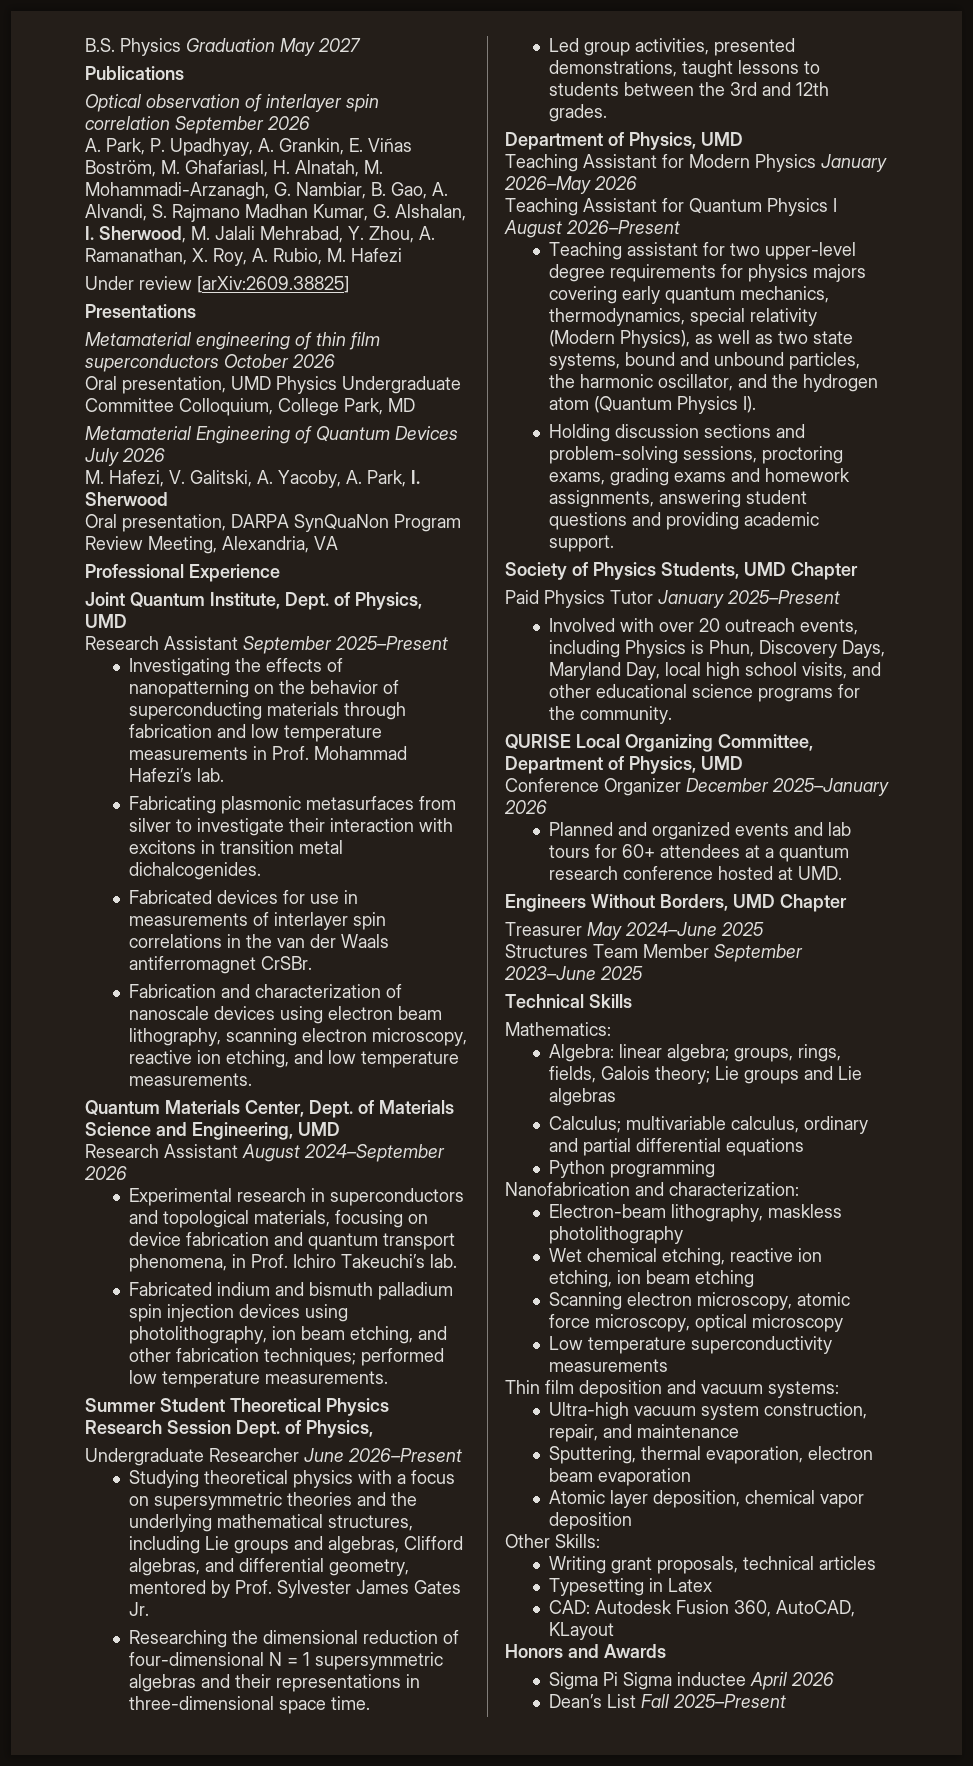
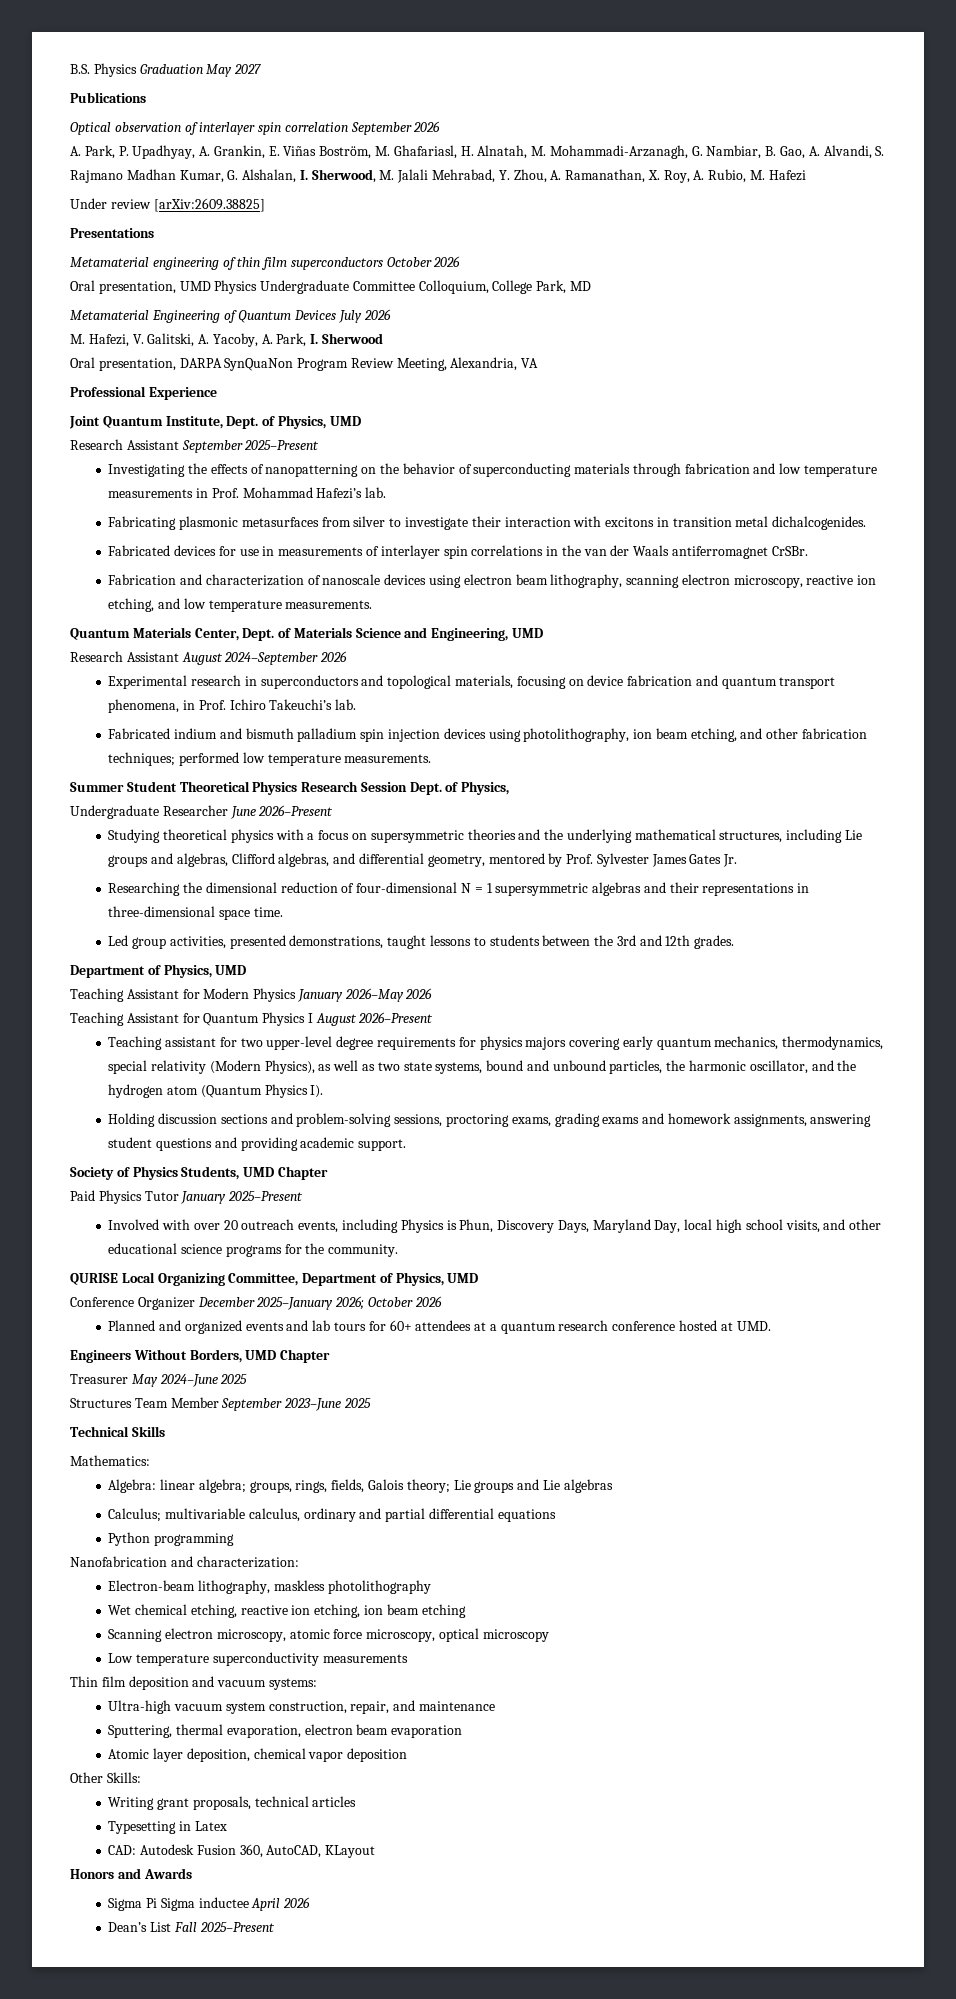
- Conference Organizer December 2025–January 2026
+ Conference Organizer December 2025–January 2026; October 2026

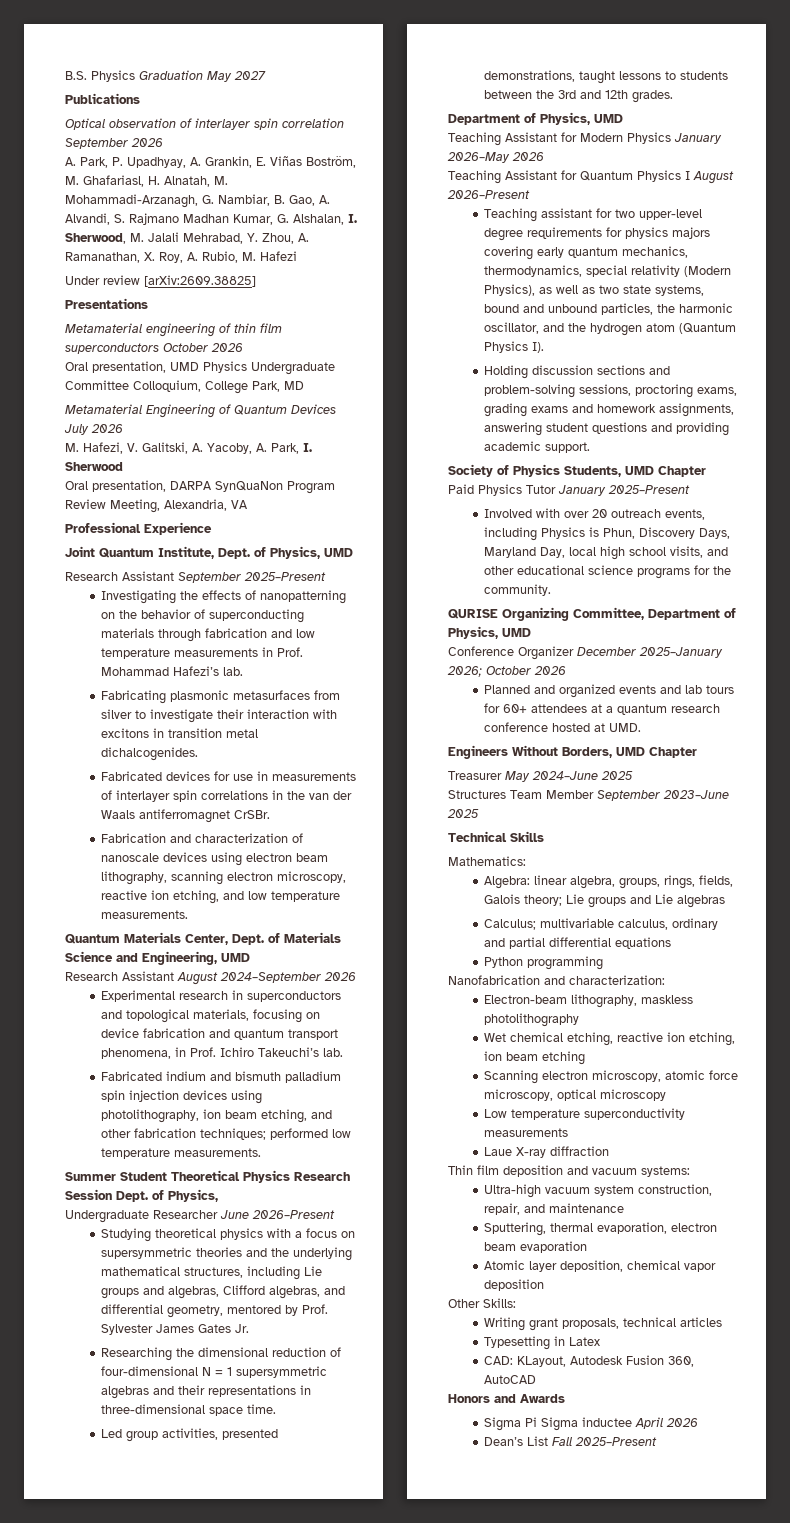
- QURISE Local Organizing Committee, Department of Physics, UMD
+ QURISE Organizing Committee, Department of Physics, UMD
- Algebra: linear algebra; groups, rings, fields, Galois theory; Lie groups and Lie algebras
+ Algebra: linear algebra, groups, rings, fields, Galois theory; Lie groups and Lie algebras
+ Laue X-ray diffraction
- CAD: Autodesk Fusion 360, AutoCAD, KLayout
+ CAD: KLayout, Autodesk Fusion 360, AutoCAD

